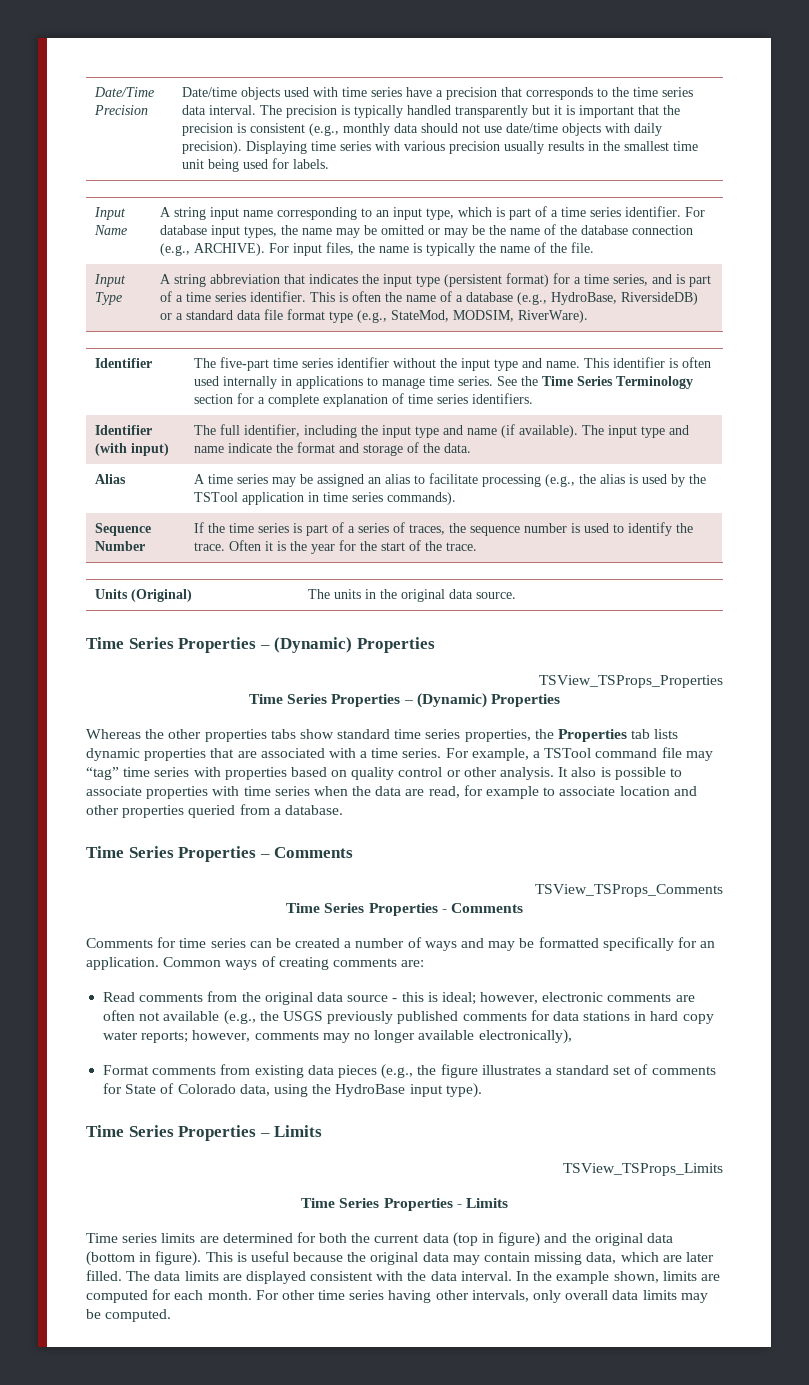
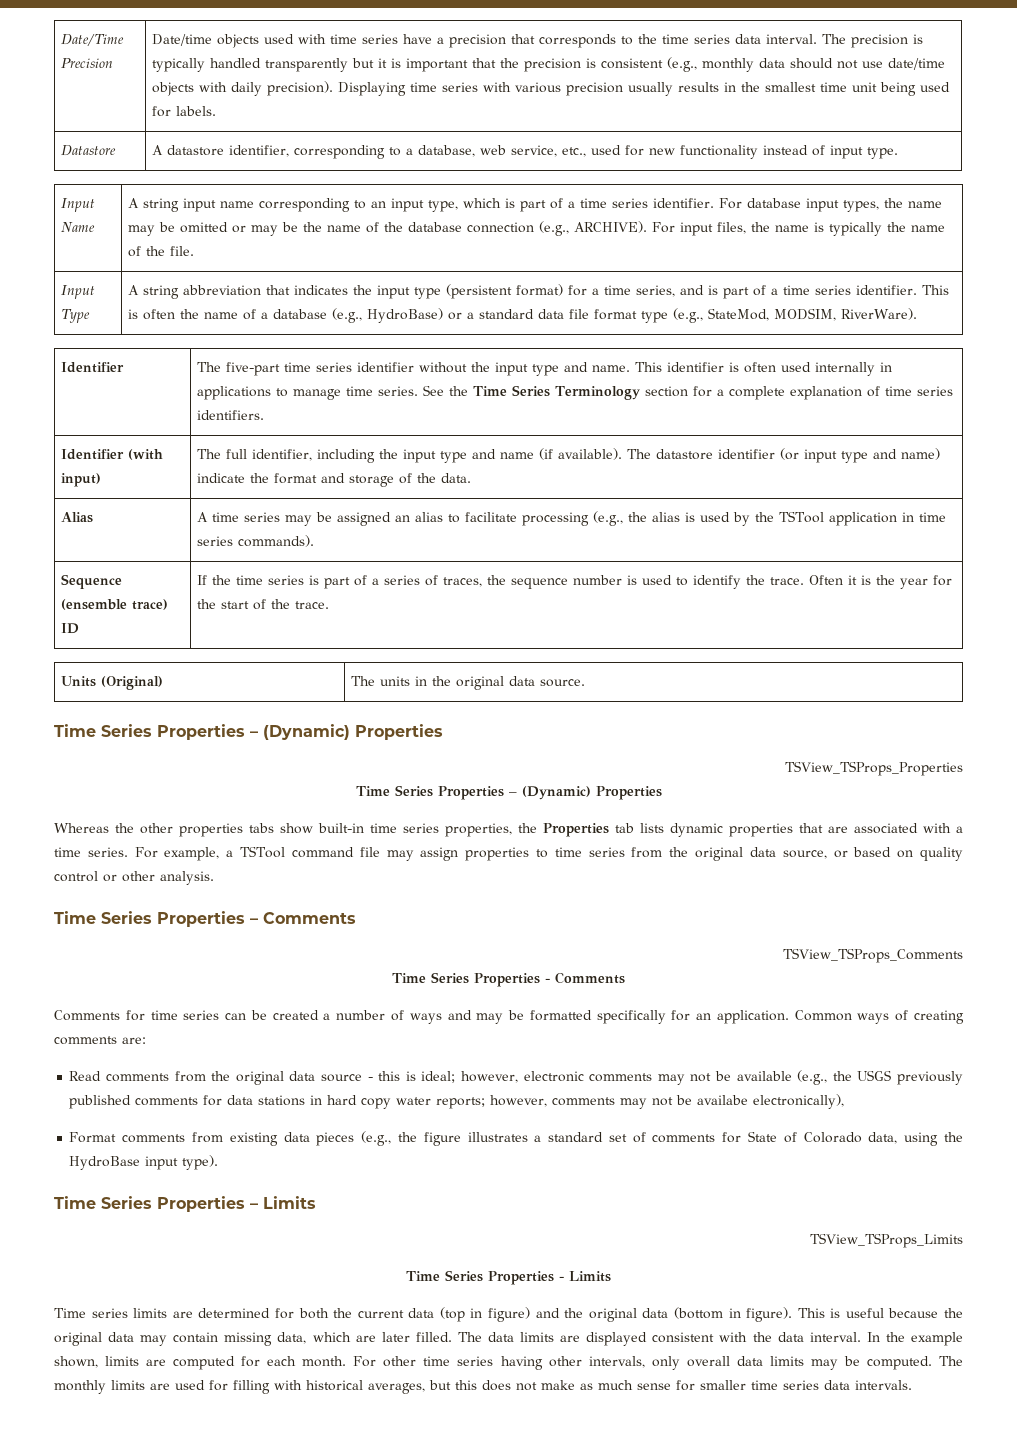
+ Datastore | A datastore identifier, corresponding to a database, web service, etc., used for new functionality instead of input type.
- This is often the name of a database (e.g., HydroBase, RiversideDB) or a standard data file format type (e.g., StateMod, MODSIM, RiverWare).
+ This is often the name of a database (e.g., HydroBase) or a standard data file format type (e.g., StateMod, MODSIM, RiverWare).
- Identifier (with input) | The full identifier, including the input type and name (if available). The input type and name indicate the format and storage of the data.
+ Identifier (with input) | The full identifier, including the input type and name (if available). The datastore identifier (or input type and name) indicate the format and storage of the data.
- Sequence Number | If the time series is part of a series of traces, the sequence number is used to identify the trace. Often it is the year for the start of the trace.
+ Sequence (ensemble trace) ID | If the time series is part of a series of traces, the sequence number is used to identify the trace. Often it is the year for the start of the trace.
- Whereas the other properties tabs show standard time series properties, the Properties tab lists dynamic properties that are associated with a time series.
+ Whereas the other properties tabs show built-in time series properties, the Properties tab lists dynamic properties that are associated with a time series.
- For example, a TSTool command file may “tag” time series with properties based on quality control or other analysis. It also is possible to associate properties with time series when the data are read, for example to associate location and other properties queried from a database.
+ For example, a TSTool command file may assign properties to time series from the original data source, or based on quality control or other analysis.
- Read comments from the original data source - this is ideal; however, electronic comments are often not available (e.g., the USGS previously published comments for data stations in hard copy water reports; however, comments may no longer available electronically),
+ Read comments from the original data source - this is ideal; however, electronic comments may not be available (e.g., the USGS previously published comments for data stations in hard copy water reports; however, comments may not be availabe electronically),
+ The monthly limits are used for filling with historical averages, but this does not make as much sense for smaller time series data intervals.

